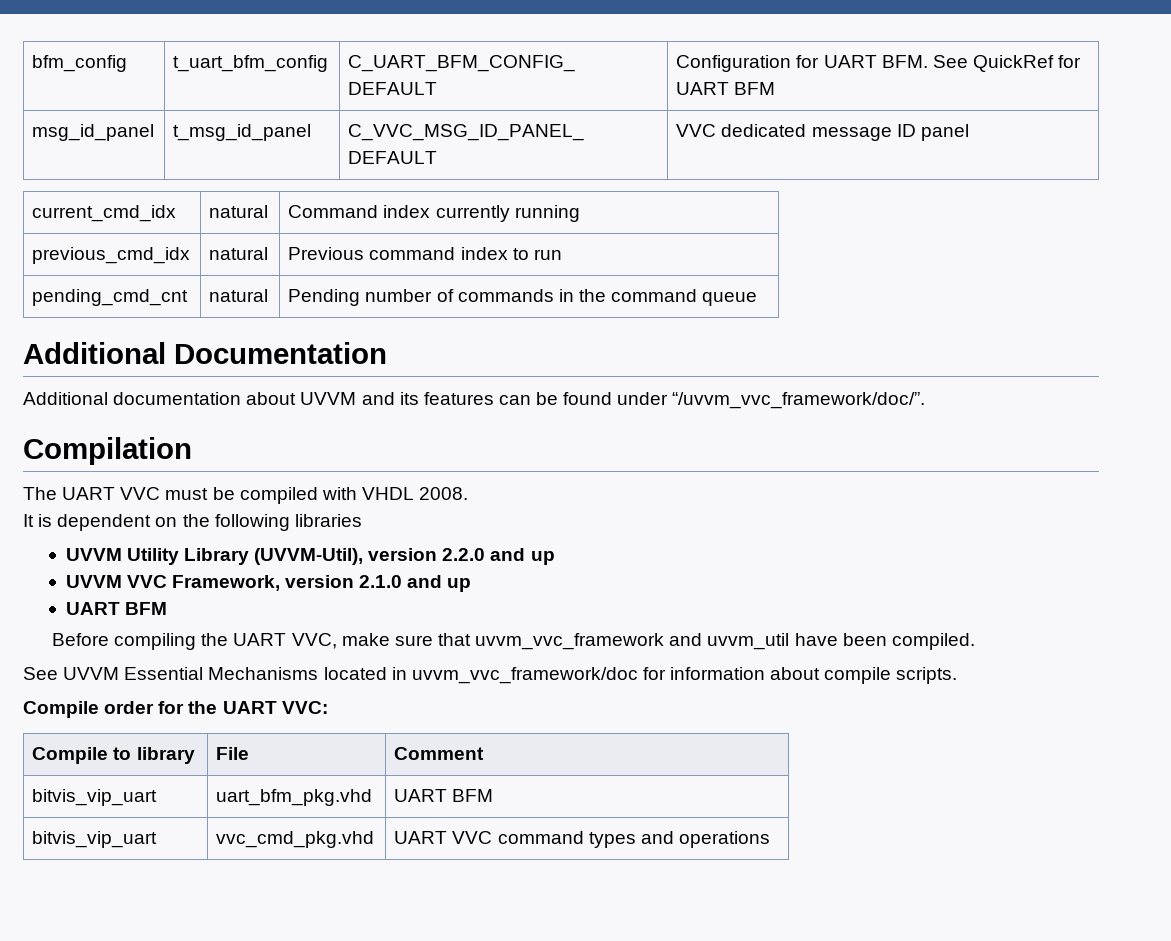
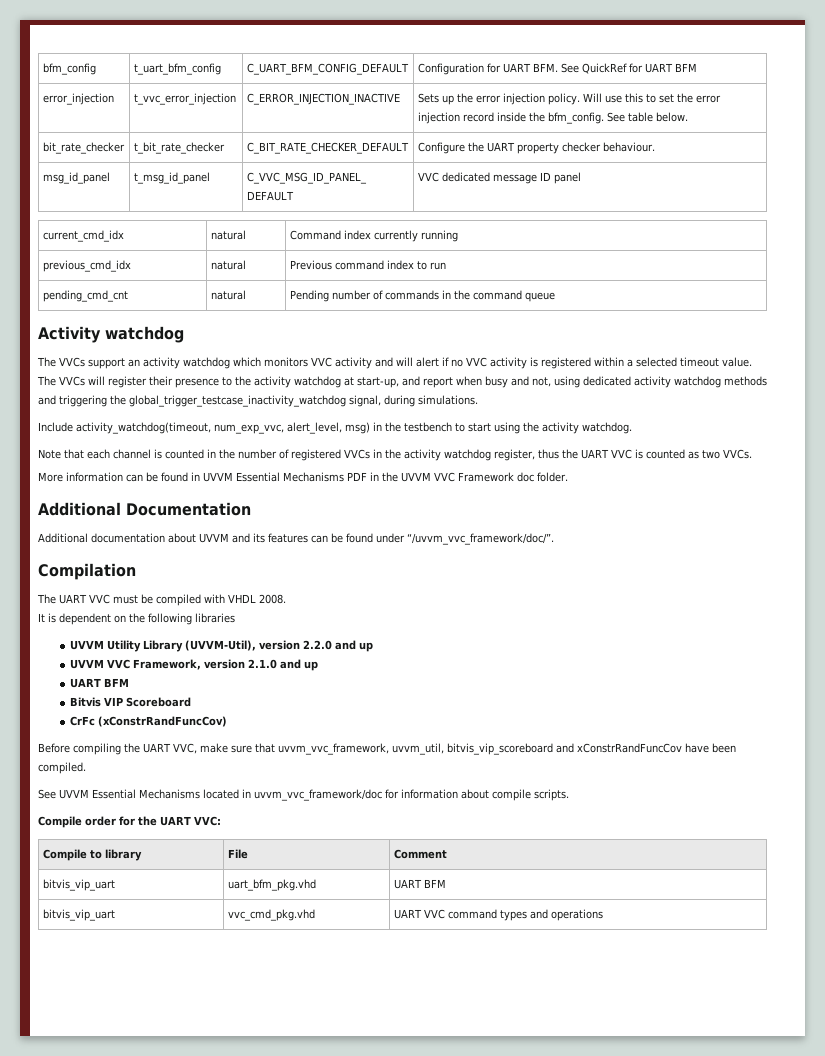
+ error_injection | t_vvc_error_injection | C_ERROR_INJECTION_INACTIVE | Sets up the error injection policy. Will use this to set the error injection record inside the bfm_config. See table below.
+ bit_rate_checker | t_bit_rate_checker | C_BIT_RATE_CHECKER_DEFAULT | Configure the UART property checker behaviour.
+ Activity watchdog
+ The VVCs support an activity watchdog which monitors VVC activity and will alert if no VVC activity is registered within a selected timeout value. The VVCs will register their presence to the activity watchdog at start-up, and report when busy and not, using dedicated activity watchdog methods and triggering the global_trigger_testcase_inactivity_watchdog signal, during simulations.
+ Include activity_watchdog(timeout, num_exp_vvc, alert_level, msg) in the testbench to start using the activity watchdog.
+ Note that each channel is counted in the number of registered VVCs in the activity watchdog register, thus the UART VVC is counted as two VVCs.
+ More information can be found in UVVM Essential Mechanisms PDF in the UVVM VVC Framework doc folder.
+ Bitvis VIP Scoreboard
+ CrFc (xConstrRandFuncCov)
- Before compiling the UART VVC, make sure that uvvm_vvc_framework and uvvm_util have been compiled.
+ Before compiling the UART VVC, make sure that uvvm_vvc_framework, uvvm_util, bitvis_vip_scoreboard and xConstrRandFuncCov have been compiled.

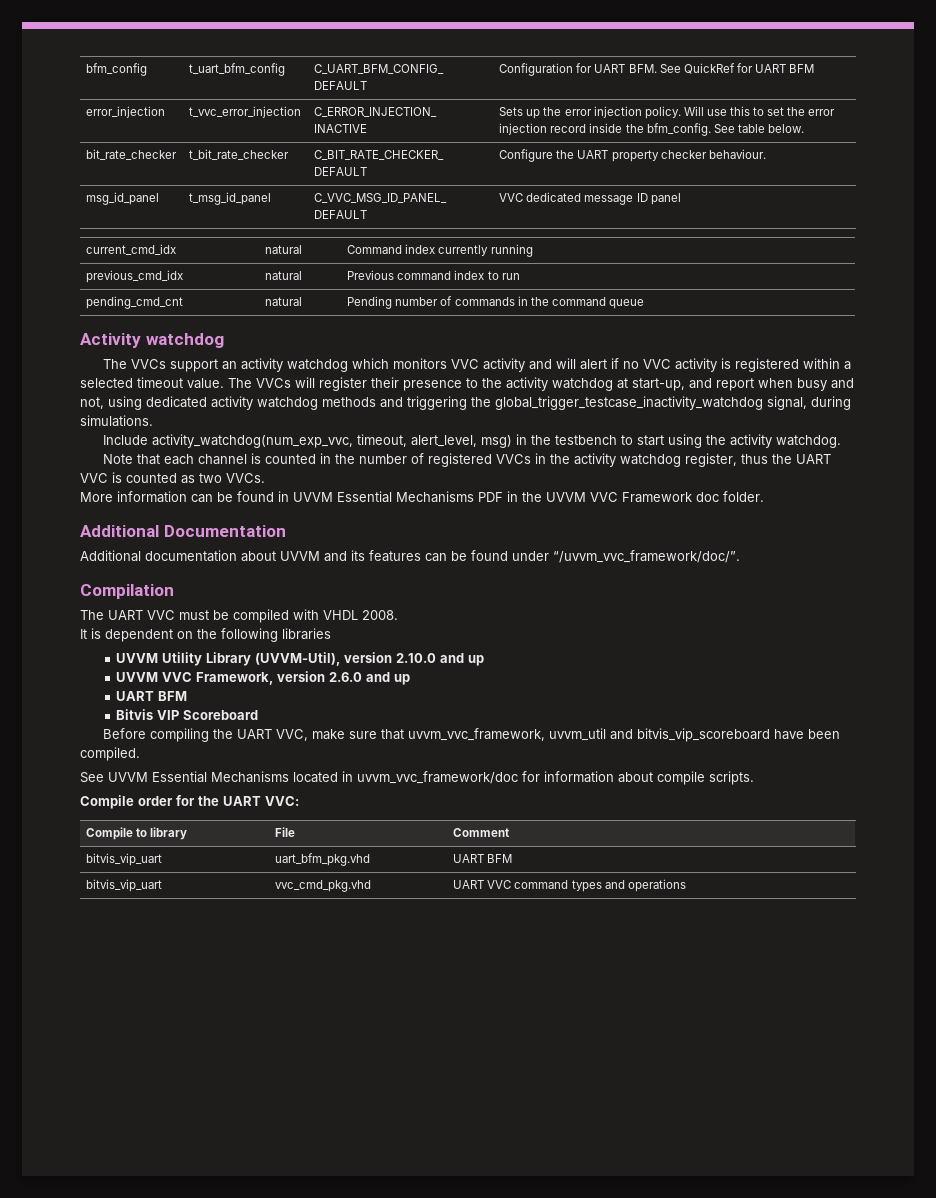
- Include activity_watchdog(timeout, num_exp_vvc, alert_level, msg) in the testbench to start using the activity watchdog.
+ Include activity_watchdog(num_exp_vvc, timeout, alert_level, msg) in the testbench to start using the activity watchdog.
- UVVM Utility Library (UVVM-Util), version 2.2.0 and up
+ UVVM Utility Library (UVVM-Util), version 2.10.0 and up
- UVVM VVC Framework, version 2.1.0 and up
+ UVVM VVC Framework, version 2.6.0 and up
- CrFc (xConstrRandFuncCov)
- Before compiling the UART VVC, make sure that uvvm_vvc_framework, uvvm_util, bitvis_vip_scoreboard and xConstrRandFuncCov have been compiled.
+ Before compiling the UART VVC, make sure that uvvm_vvc_framework, uvvm_util and bitvis_vip_scoreboard have been compiled.

